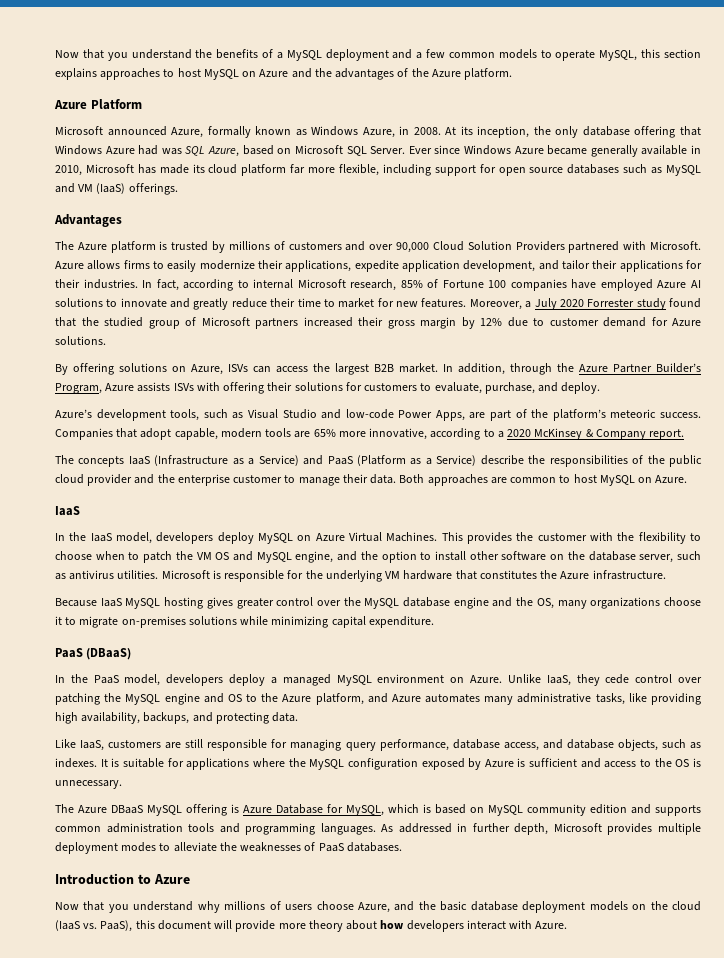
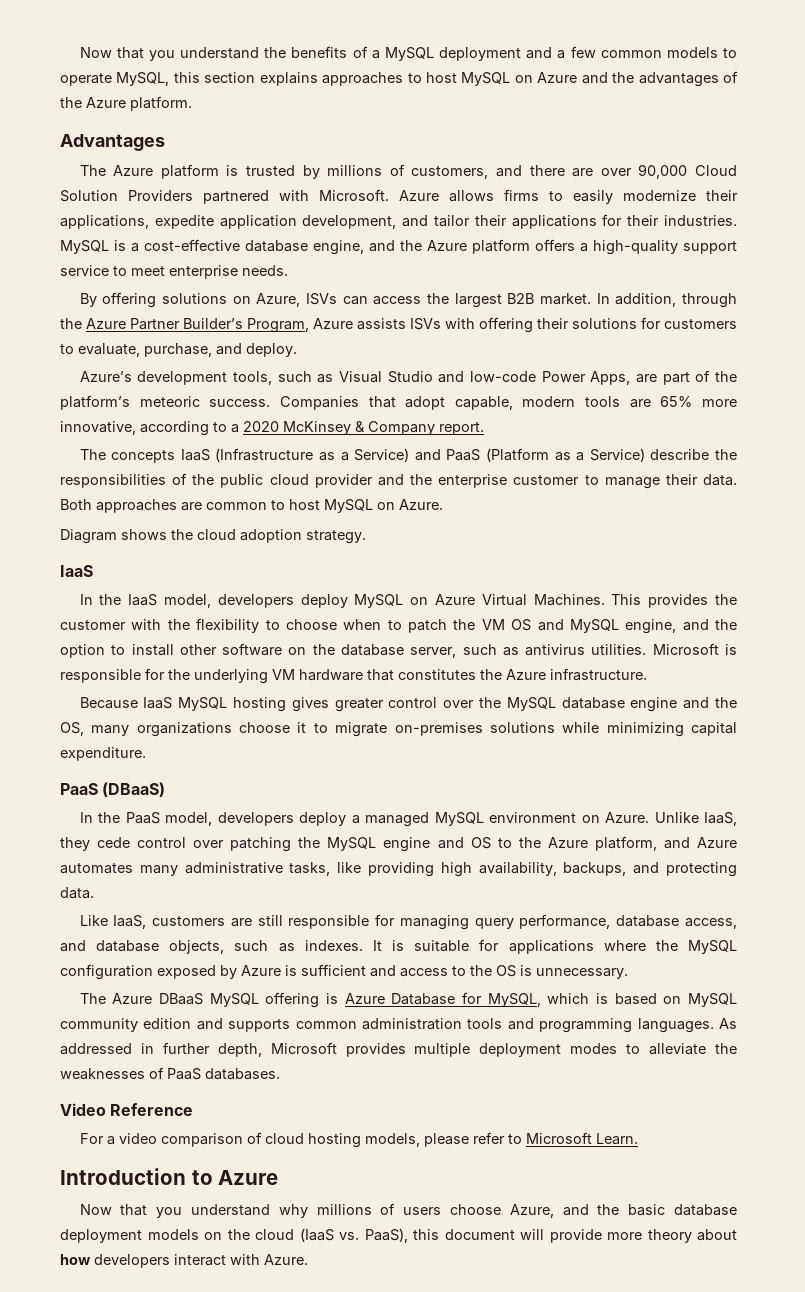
- Azure Platform
- Microsoft announced Azure, formally known as Windows Azure, in 2008. At its inception, the only database offering that Windows Azure had was SQL Azure, based on Microsoft SQL Server. Ever since Windows Azure became generally available in 2010, Microsoft has made its cloud platform far more flexible, including support for open source databases such as MySQL and VM (IaaS) offerings.
- The Azure platform is trusted by millions of customers and over 90,000 Cloud Solution Providers partnered with Microsoft.
+ The Azure platform is trusted by millions of customers, and there are over 90,000 Cloud Solution Providers partnered with Microsoft.
- In fact, according to internal Microsoft research, 85% of Fortune 100 companies have employed Azure AI solutions to innovate and greatly reduce their time to market for new features. Moreover, a July 2020 Forrester study found that the studied group of Microsoft partners increased their gross margin by 12% due to customer demand for Azure solutions.
+ MySQL is a cost-effective database engine, and the Azure platform offers a high-quality support service to meet enterprise needs.
+ Diagram shows the cloud adoption strategy.
+ Video Reference
+ For a video comparison of cloud hosting models, please refer to Microsoft Learn.

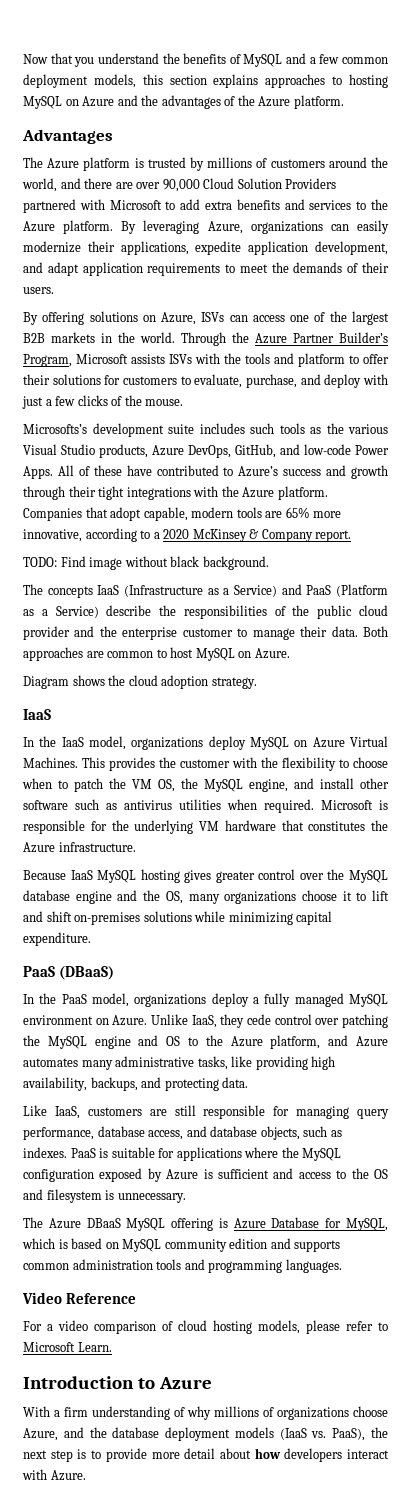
- Now that you understand the benefits of a MySQL deployment and a few common models to operate MySQL, this section explains approaches to host MySQL on Azure and the advantages of the Azure platform.
+ Now that you understand the benefits of MySQL and a few common deployment models, this section explains approaches to hosting MySQL on Azure and the advantages of the Azure platform.
- The Azure platform is trusted by millions of customers, and there are over 90,000 Cloud Solution Providers partnered with Microsoft. Azure allows firms to easily modernize their applications, expedite application development, and tailor their applications for their industries. MySQL is a cost-effective database engine, and the Azure platform offers a high-quality support service to meet enterprise needs.
+ The Azure platform is trusted by millions of customers around the world, and there are over 90,000 Cloud Solution Providers partnered with Microsoft to add extra benefits and services to the Azure platform. By leveraging Azure, organizations can easily modernize their applications, expedite application development, and adapt application requirements to meet the demands of their users.
- By offering solutions on Azure, ISVs can access the largest B2B market. In addition, through the Azure Partner Builder’s Program, Azure assists ISVs with offering their solutions for customers to evaluate, purchase, and deploy.
- Azure’s development tools, such as Visual Studio and low-code Power Apps, are part of the platform’s meteoric success.
+ By offering solutions on Azure, ISVs can access one of the largest B2B markets in the world. Through the Azure Partner Builder’s Program, Microsoft assists ISVs with the tools and platform to offer their solutions for customers to evaluate, purchase, and deploy with just a few clicks of the mouse.
+ Microsofts’s development suite includes such tools as the various Visual Studio products, Azure DevOps, GitHub, and low-code Power Apps. All of these have contributed to Azure’s success and growth through their tight integrations with the Azure platform.
+ TODO: Find image without black background.
- In the IaaS model, developers deploy MySQL on Azure Virtual Machines.
+ In the IaaS model, organizations deploy MySQL on Azure Virtual Machines.
- This provides the customer with the flexibility to choose when to patch the VM OS and MySQL engine, and the option to install other software on the database server, such as antivirus utilities.
+ This provides the customer with the flexibility to choose when to patch the VM OS, the MySQL engine, and install other software such as antivirus utilities when required.
- Because IaaS MySQL hosting gives greater control over the MySQL database engine and the OS, many organizations choose it to migrate on-premises solutions while minimizing capital expenditure.
+ Because IaaS MySQL hosting gives greater control over the MySQL database engine and the OS, many organizations choose it to lift and shift on-premises solutions while minimizing capital expenditure.
- In the PaaS model, developers deploy a managed MySQL environment on Azure.
+ In the PaaS model, organizations deploy a fully managed MySQL environment on Azure.
- It is suitable for applications where the MySQL configuration exposed by Azure is sufficient and access to the OS is unnecessary.
+ PaaS is suitable for applications where the MySQL configuration exposed by Azure is sufficient and access to the OS and filesystem is unnecessary.
- As addressed in further depth, Microsoft provides multiple deployment modes to alleviate the weaknesses of PaaS databases.
- Now that you understand why millions of users choose Azure, and the basic database deployment models on the cloud (IaaS vs. PaaS), this document will provide more theory about how developers interact with Azure.
+ With a firm understanding of why millions of organizations choose Azure, and the database deployment models (IaaS vs. PaaS), the next step is to provide more detail about how developers interact with Azure.

